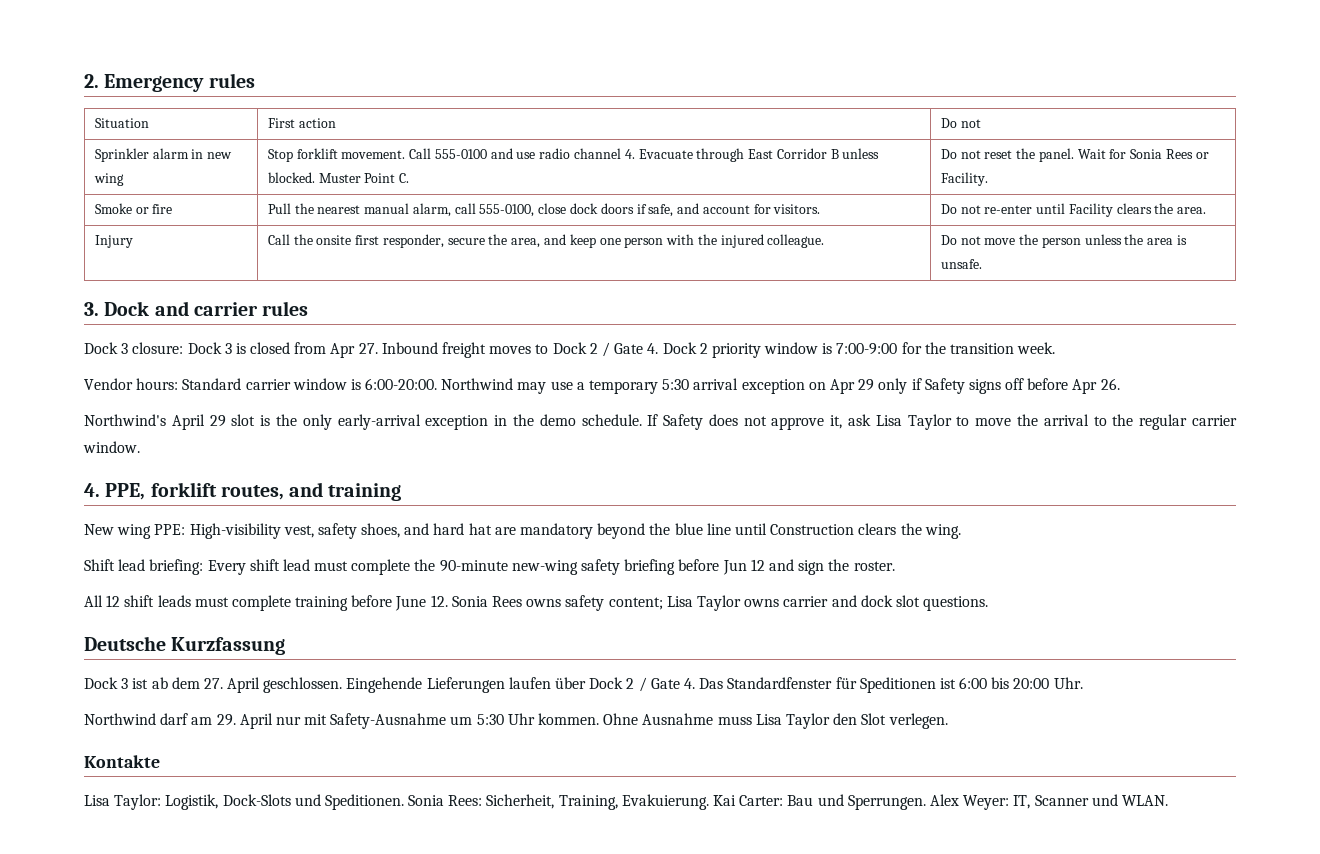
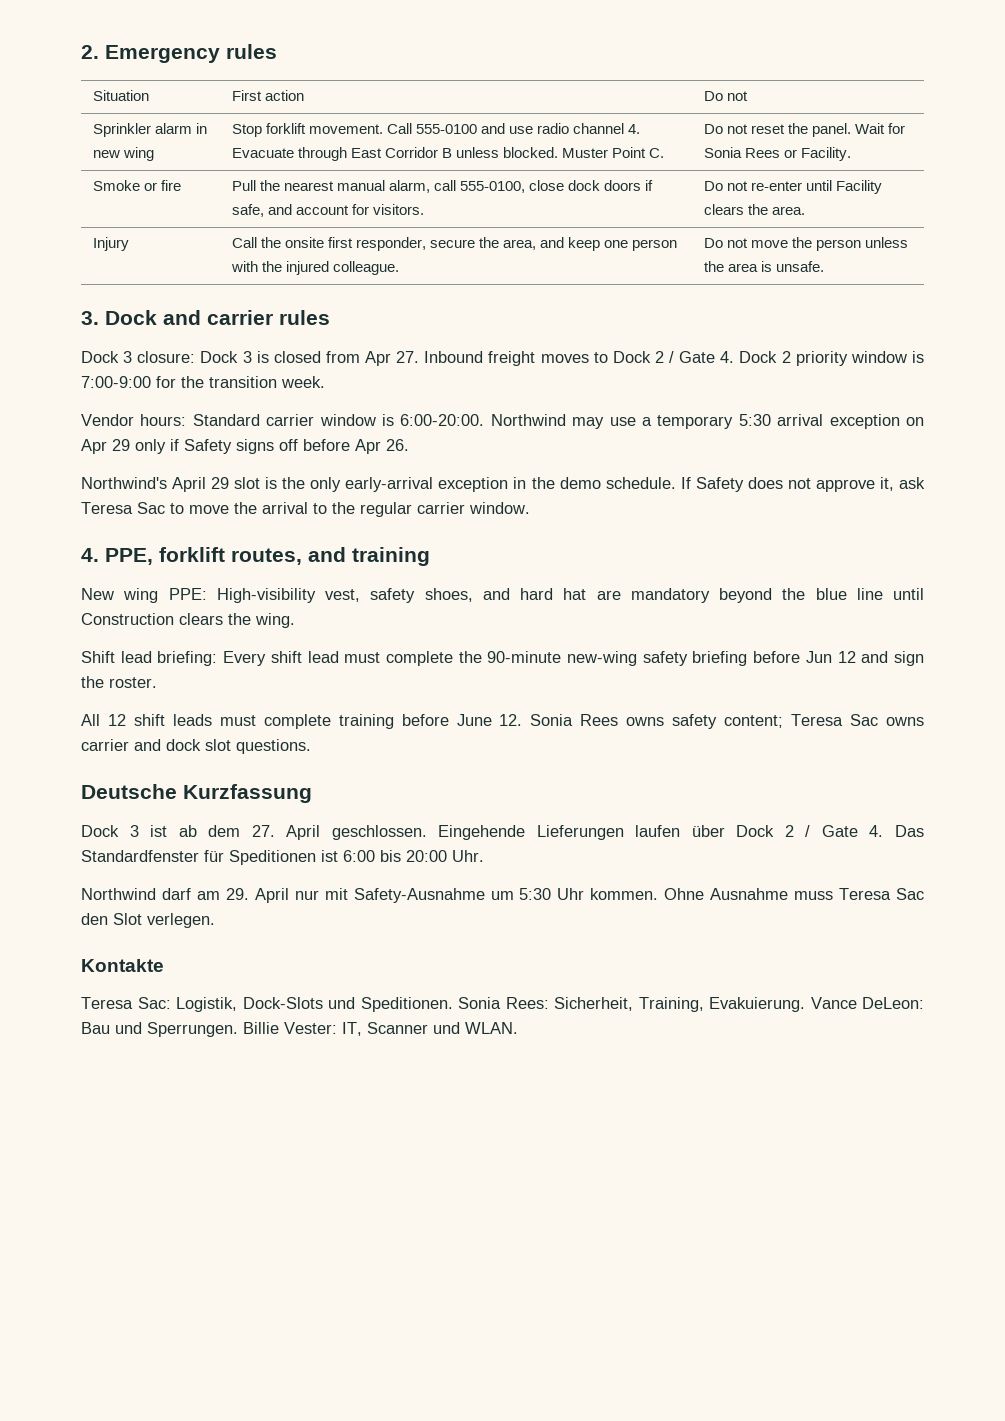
- If Safety does not approve it, ask Lisa Taylor to move the arrival to the regular carrier window.
+ If Safety does not approve it, ask Teresa Sac to move the arrival to the regular carrier window.
- All 12 shift leads must complete training before June 12. Sonia Rees owns safety content; Lisa Taylor owns carrier and dock slot questions.
+ All 12 shift leads must complete training before June 12. Sonia Rees owns safety content; Teresa Sac owns carrier and dock slot questions.
- Ohne Ausnahme muss Lisa Taylor den Slot verlegen.
+ Ohne Ausnahme muss Teresa Sac den Slot verlegen.
- Lisa Taylor: Logistik, Dock-Slots und Speditionen.
+ Teresa Sac: Logistik, Dock-Slots und Speditionen.
- Kai Carter: Bau und Sperrungen.
+ Vance DeLeon: Bau und Sperrungen.
- Alex Weyer: IT, Scanner und WLAN.
+ Billie Vester: IT, Scanner und WLAN.

